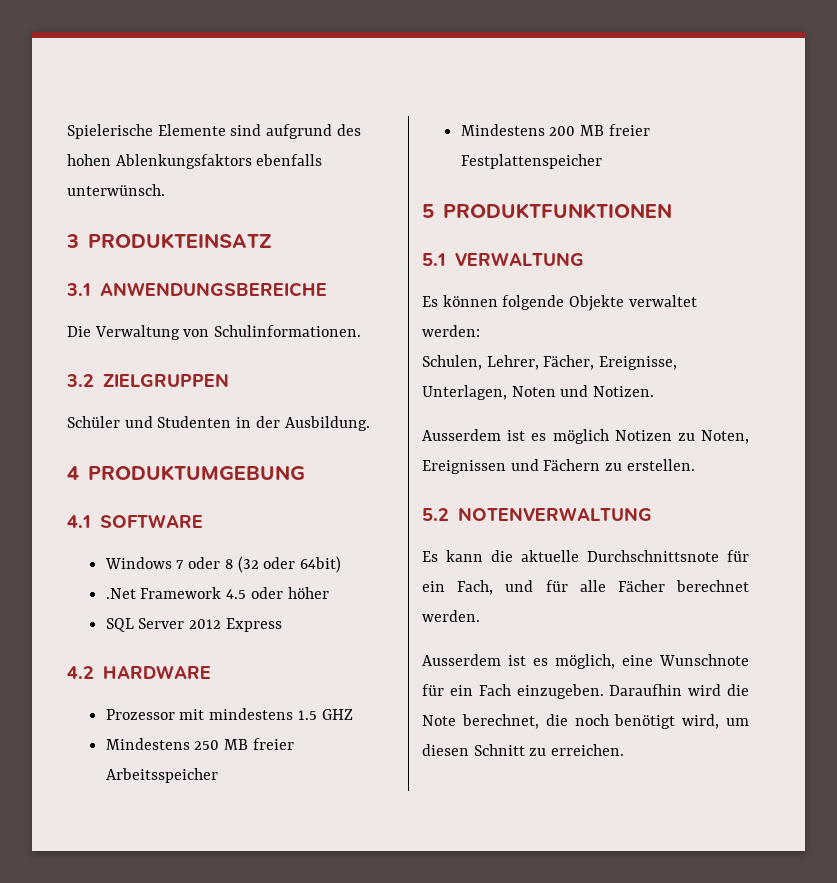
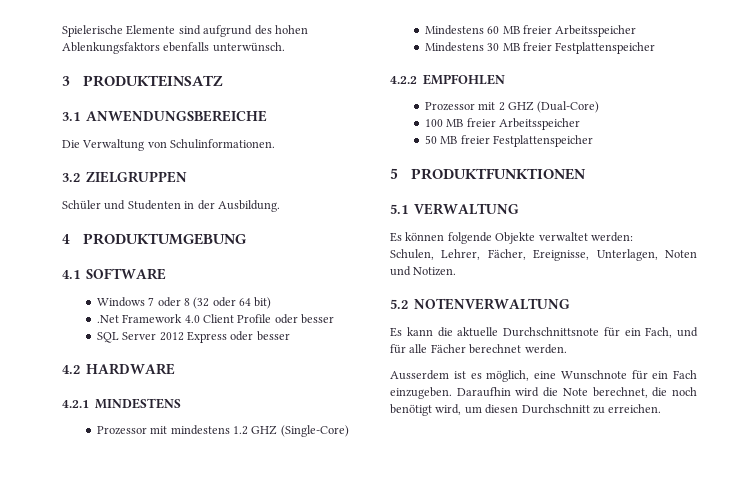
- Windows 7 oder 8 (32 oder 64bit)
+ Windows 7 oder 8 (32 oder 64 bit)
- .Net Framework 4.5 oder höher
+ .Net Framework 4.0 Client Profile oder besser
- SQL Server 2012 Express
+ SQL Server 2012 Express oder besser
+ 4.2.1 MINDESTENS
- Prozessor mit mindestens 1.5 GHZ
- Mindestens 250 MB freier Arbeitsspeicher
+ Prozessor mit mindestens 1.2 GHZ (Single-Core)
+ Mindestens 60 MB freier Arbeitsspeicher
- Mindestens 200 MB freier Festplattenspeicher
+ Mindestens 30 MB freier Festplattenspeicher
+ 4.2.2 EMPFOHLEN
+ Prozessor mit 2 GHZ (Dual-Core)
+ 100 MB freier Arbeitsspeicher
+ 50 MB freier Festplattenspeicher
- Ausserdem ist es möglich Notizen zu Noten, Ereignissen und Fächern zu erstellen.
- Daraufhin wird die Note berechnet, die noch benötigt wird, um diesen Schnitt zu erreichen.
+ Daraufhin wird die Note berechnet, die noch benötigt wird, um diesen Durchschnitt zu erreichen.

